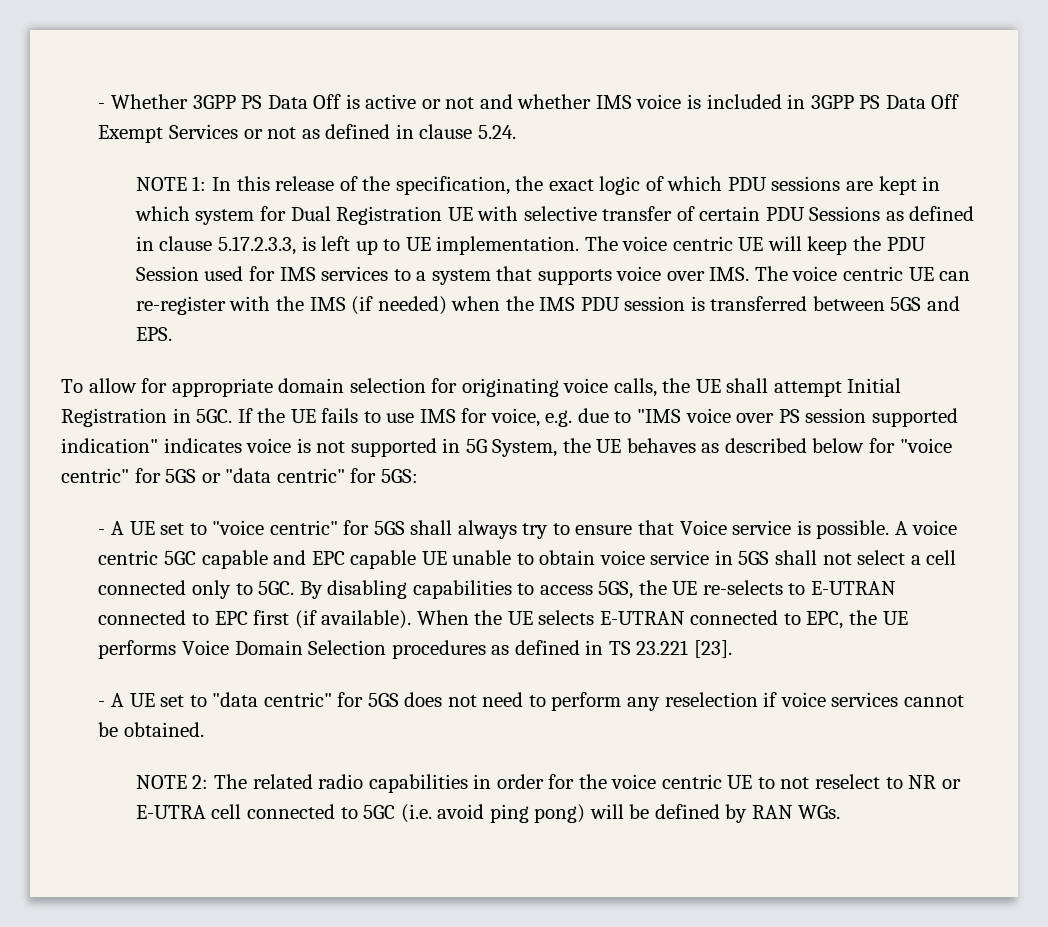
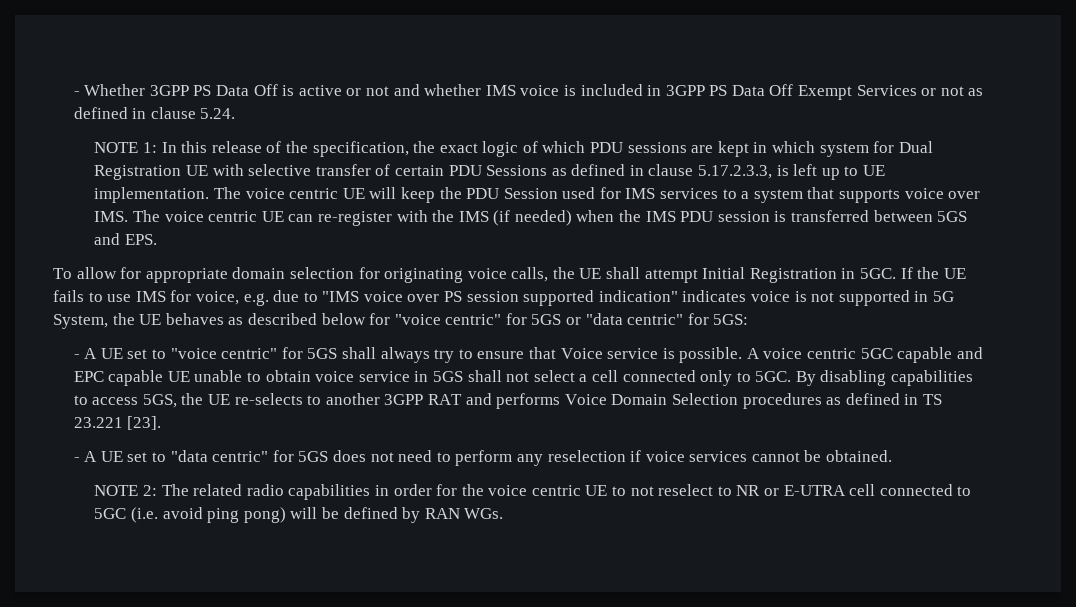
- By disabling capabilities to access 5GS, the UE re-selects to E-UTRAN connected to EPC first (if available). When the UE selects E-UTRAN connected to EPC, the UE performs Voice Domain Selection procedures as defined in TS 23.221 [23].
+ By disabling capabilities to access 5GS, the UE re-selects to another 3GPP RAT and performs Voice Domain Selection procedures as defined in TS 23.221 [23].

